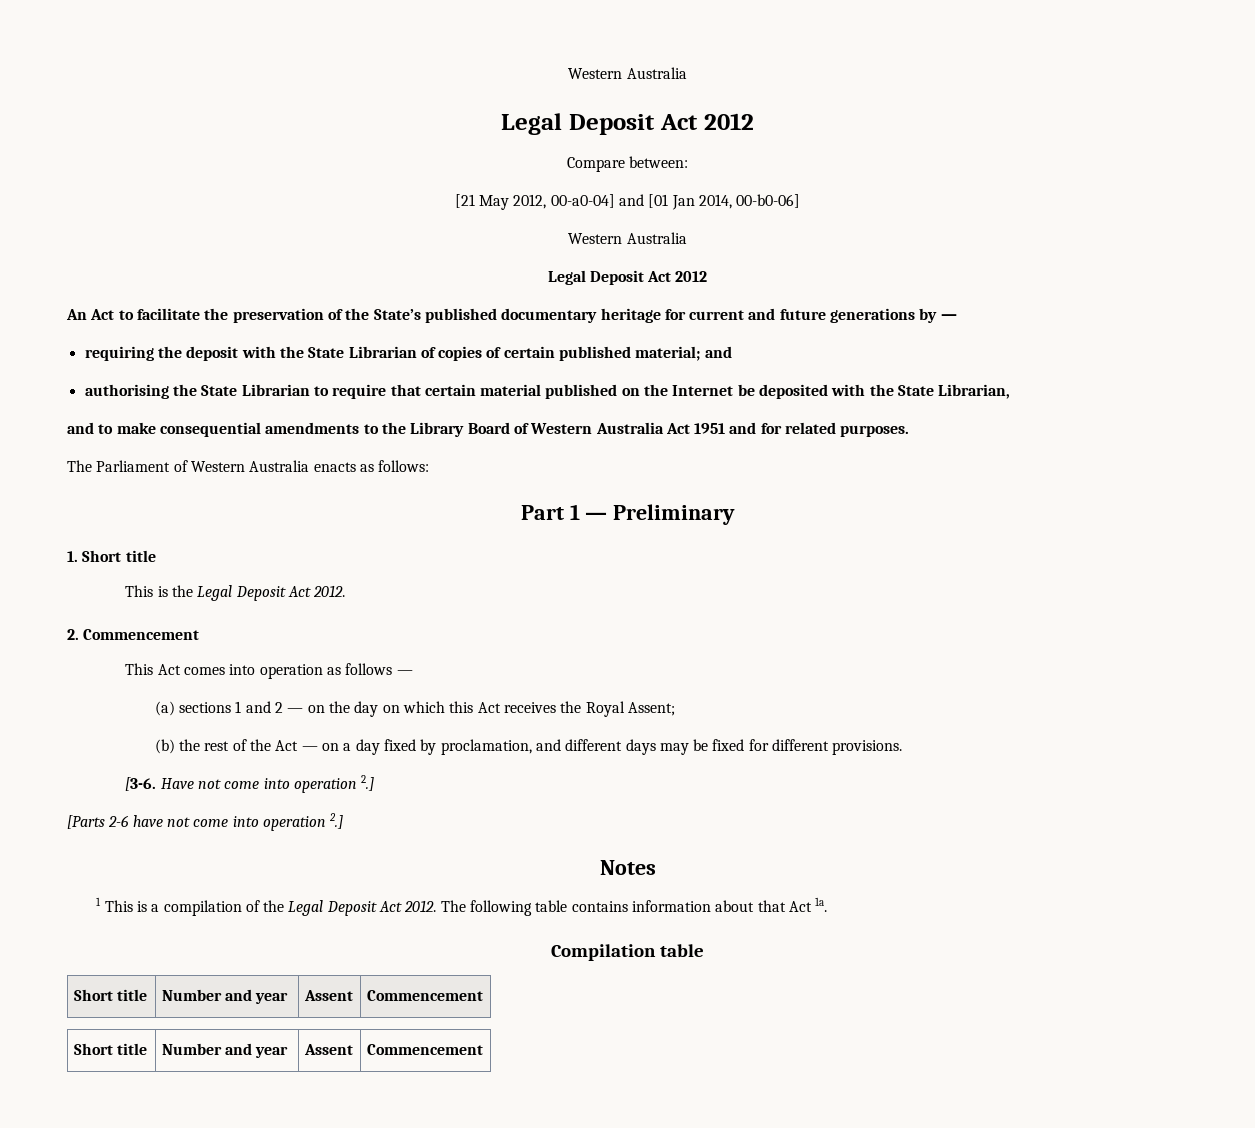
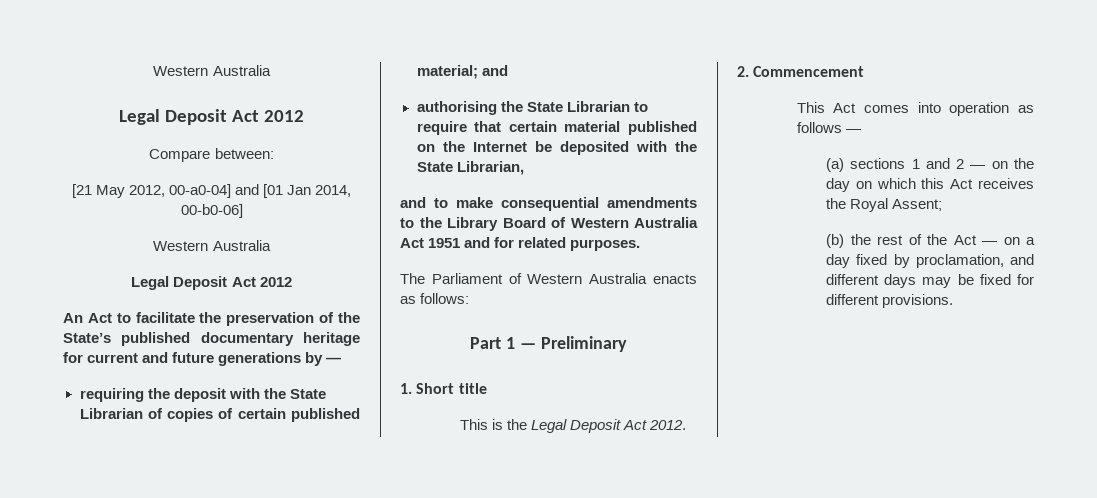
- [3-6. Have not come into operation 2.]
- [Parts 2-6 have not come into operation 2.]
- Notes
- 1 This is a compilation of the Legal Deposit Act 2012. The following table contains information about that Act 1a.
- Compilation table
- Short title | Number and year | Assent | Commencement
- Short title | Number and year | Assent | Commencement

